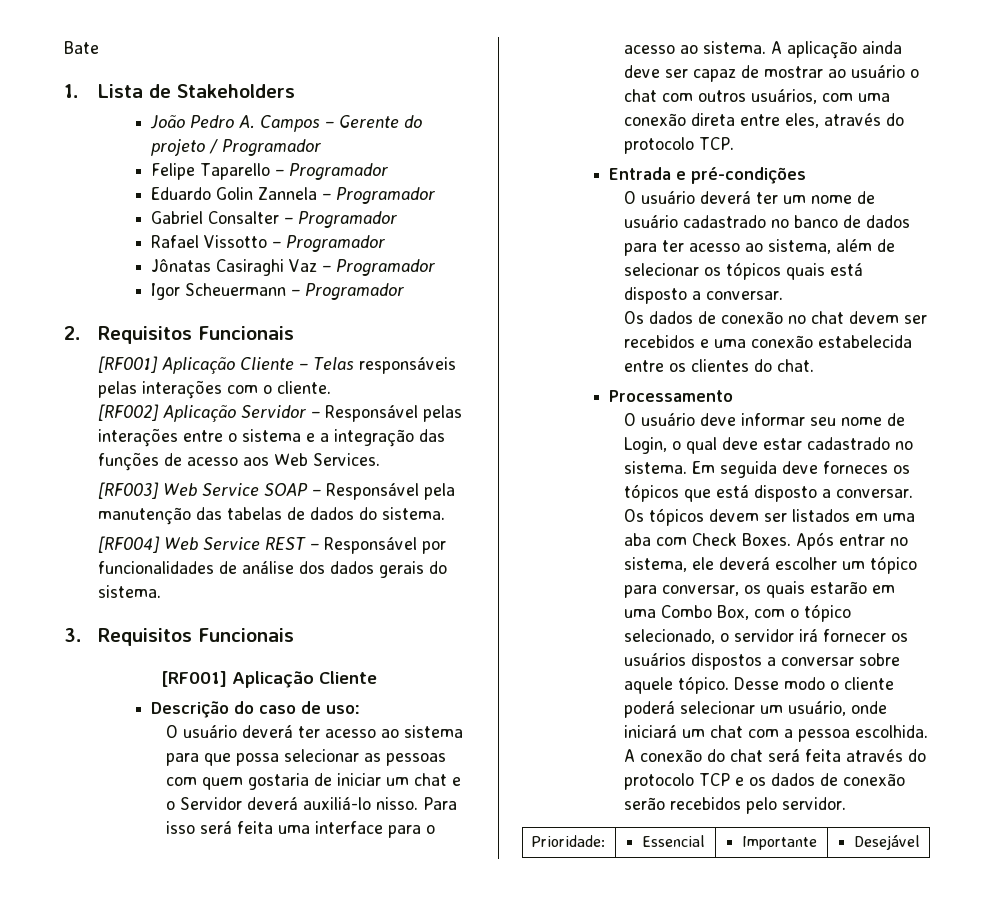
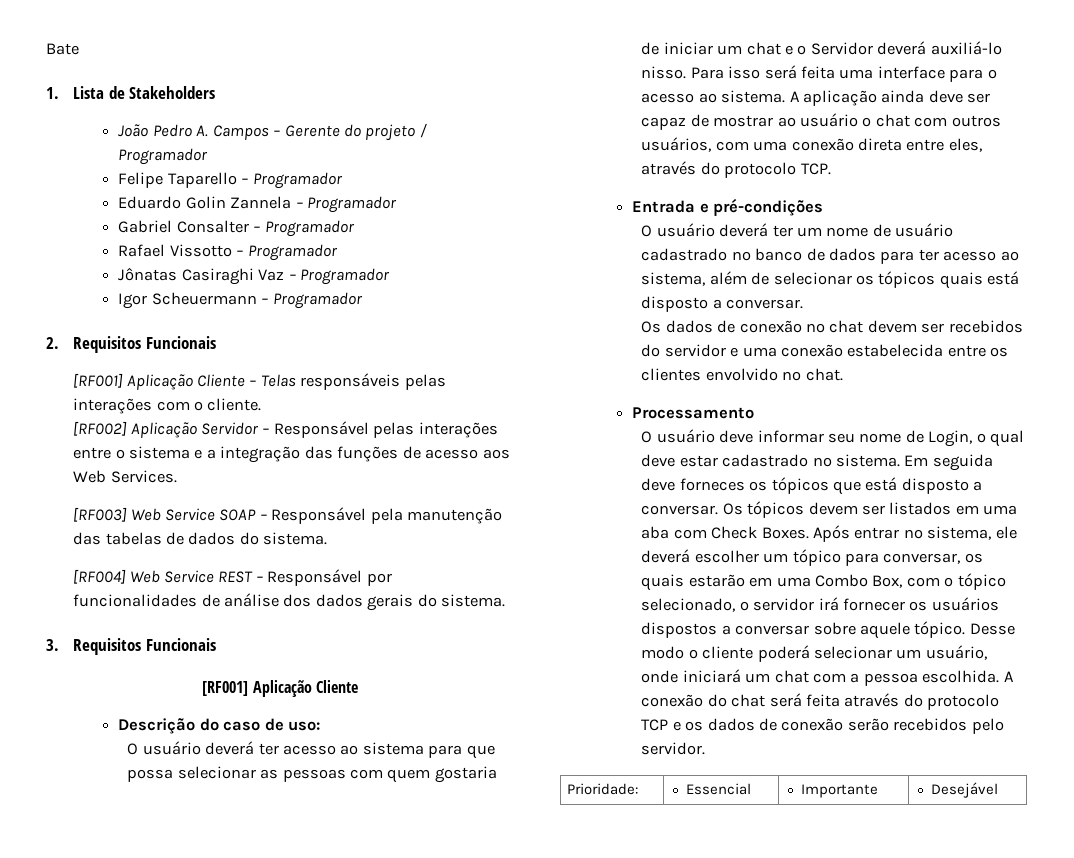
- Os dados de conexão no chat devem ser recebidos e uma conexão estabelecida entre os clientes do chat.
+ Os dados de conexão no chat devem ser recebidos do servidor e uma conexão estabelecida entre os clientes envolvido no chat.

